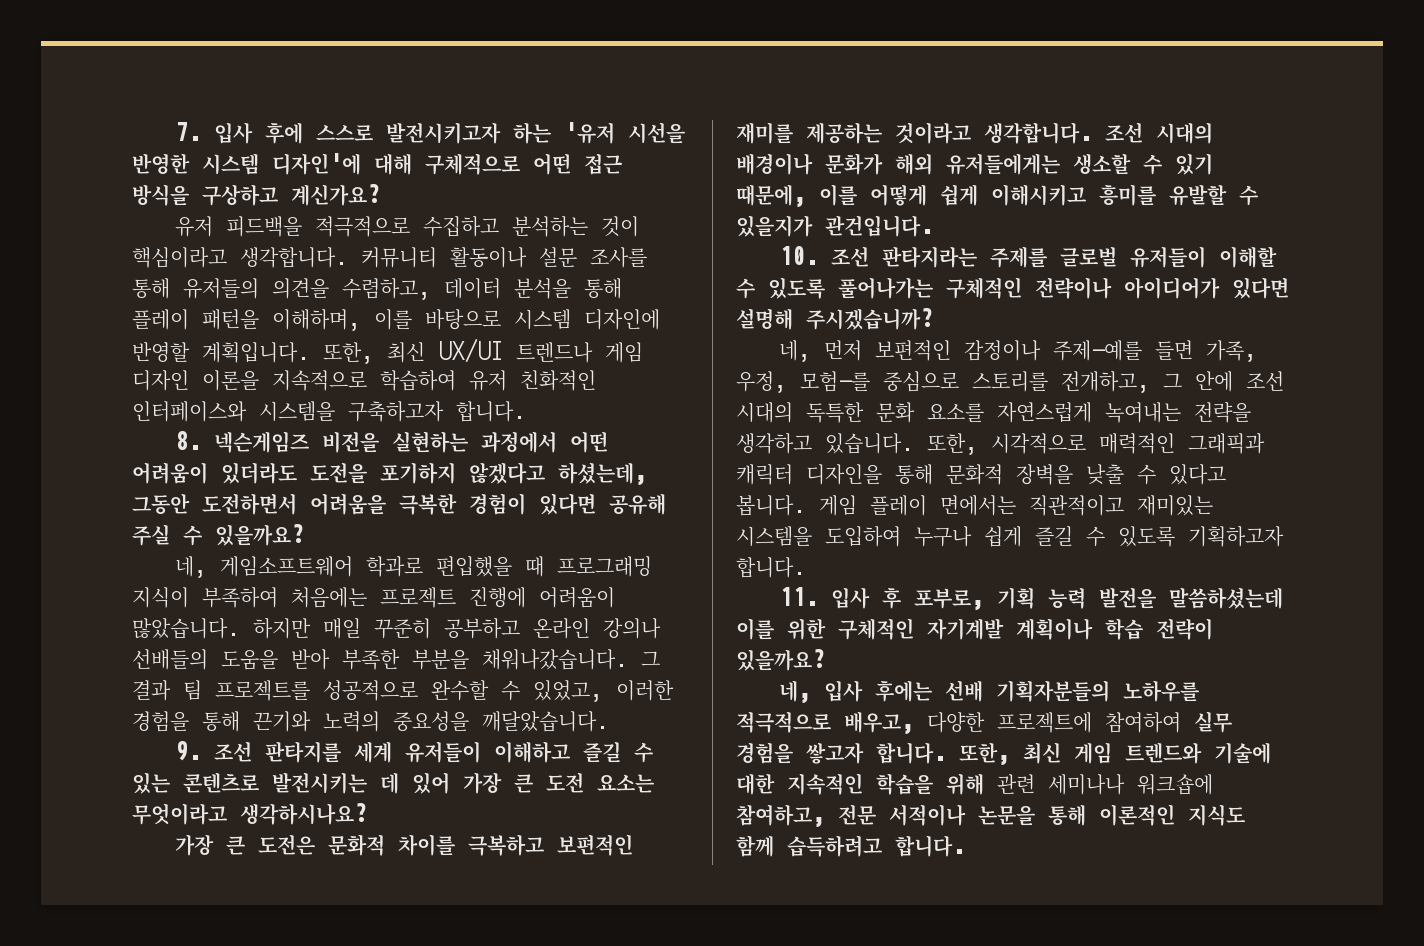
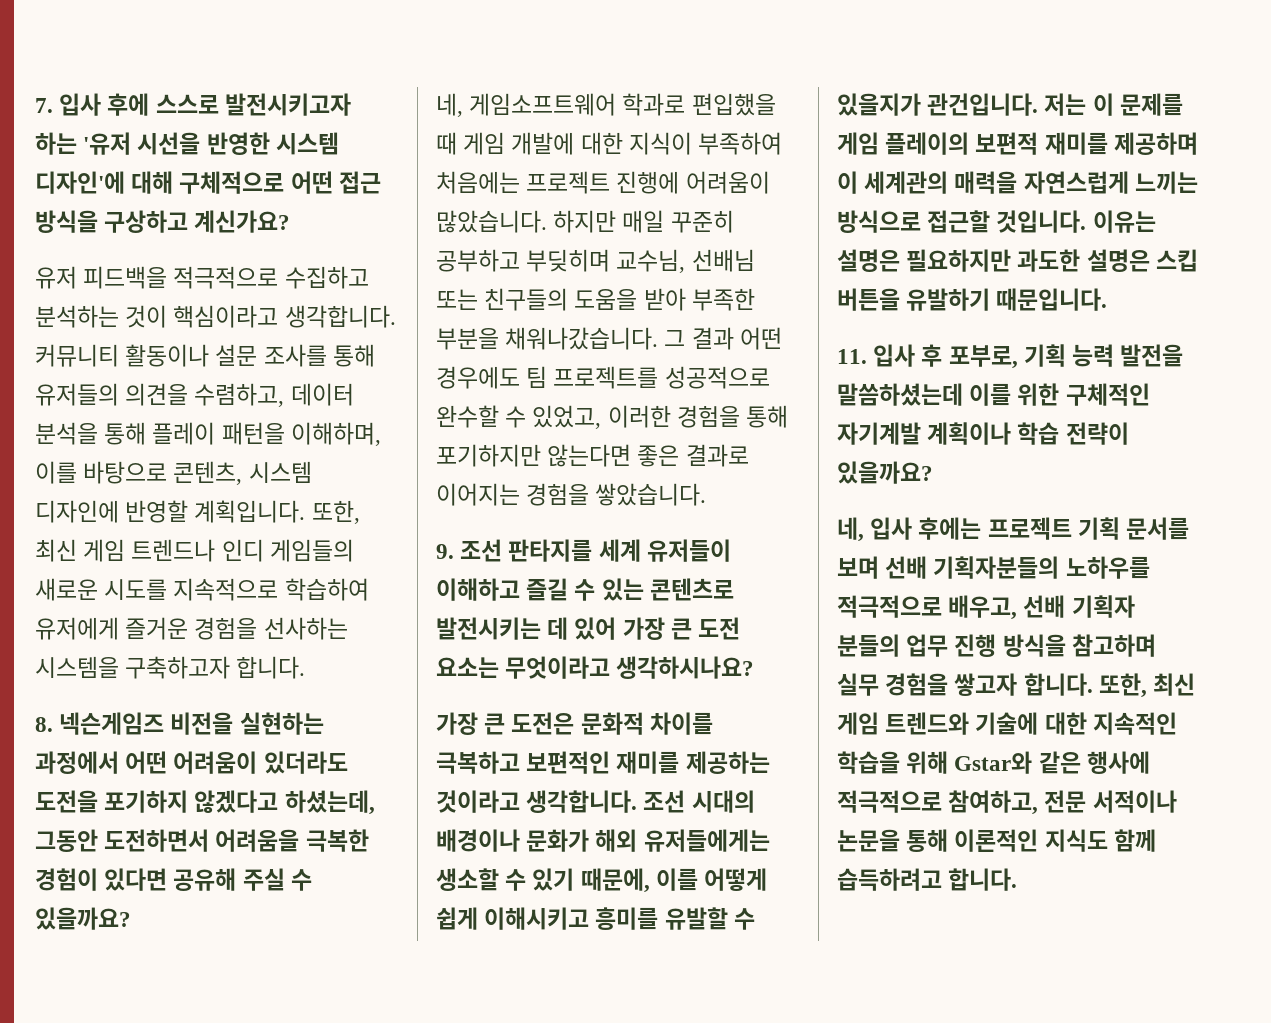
- 커뮤니티 활동이나 설문 조사를 통해 유저들의 의견을 수렴하고, 데이터 분석을 통해 플레이 패턴을 이해하며, 이를 바탕으로 시스템 디자인에 반영할 계획입니다.
+ 커뮤니티 활동이나 설문 조사를 통해 유저들의 의견을 수렴하고, 데이터 분석을 통해 플레이 패턴을 이해하며, 이를 바탕으로 콘텐츠, 시스템 디자인에 반영할 계획입니다.
- 또한, 최신 UX/UI 트렌드나 게임 디자인 이론을 지속적으로 학습하여 유저 친화적인 인터페이스와 시스템을 구축하고자 합니다.
+ 또한, 최신 게임 트렌드나 인디 게임들의 새로운 시도를 지속적으로 학습하여 유저에게 즐거운 경험을 선사하는 시스템을 구축하고자 합니다.
- 네, 게임소프트웨어 학과로 편입했을 때 프로그래밍 지식이 부족하여 처음에는 프로젝트 진행에 어려움이 많았습니다.
+ 네, 게임소프트웨어 학과로 편입했을 때 게임 개발에 대한 지식이 부족하여 처음에는 프로젝트 진행에 어려움이 많았습니다.
- 하지만 매일 꾸준히 공부하고 온라인 강의나 선배들의 도움을 받아 부족한 부분을 채워나갔습니다.
+ 하지만 매일 꾸준히 공부하고 부딪히며 교수님, 선배님 또는 친구들의 도움을 받아 부족한 부분을 채워나갔습니다.
- 그 결과 팀 프로젝트를 성공적으로 완수할 수 있었고, 이러한 경험을 통해 끈기와 노력의 중요성을 깨달았습니다.
+ 그 결과 어떤 경우에도 팀 프로젝트를 성공적으로 완수할 수 있었고, 이러한 경험을 통해 포기하지만 않는다면 좋은 결과로 이어지는 경험을 쌓았습니다.
- 조선 시대의 배경이나 문화가 해외 유저들에게는 생소할 수 있기 때문에, 이를 어떻게 쉽게 이해시키고 흥미를 유발할 수 있을지가 관건입니다.
- 10. 조선 판타지라는 주제를 글로벌 유저들이 이해할 수 있도록 풀어나가는 구체적인 전략이나 아이디어가 있다면 설명해 주시겠습니까?
- 네, 먼저 보편적인 감정이나 주제—예를 들면 가족, 우정, 모험—를 중심으로 스토리를 전개하고, 그 안에 조선 시대의 독특한 문화 요소를 자연스럽게 녹여내는 전략을 생각하고 있습니다. 또한, 시각적으로 매력적인 그래픽과 캐릭터 디자인을 통해 문화적 장벽을 낮출 수 있다고 봅니다. 게임 플레이 면에서는 직관적이고 재미있는 시스템을 도입하여 누구나 쉽게 즐길 수 있도록 기획하고자 합니다.
+ 조선 시대의 배경이나 문화가 해외 유저들에게는 생소할 수 있기 때문에, 이를 어떻게 쉽게 이해시키고 흥미를 유발할 수 있을지가 관건입니다. 저는 이 문제를 게임 플레이의 보편적 재미를 제공하며 이 세계관의 매력을 자연스럽게 느끼는 방식으로 접근할 것입니다. 이유는 설명은 필요하지만 과도한 설명은 스킵 버튼을 유발하기 때문입니다.
- 네, 입사 후에는 선배 기획자분들의 노하우를 적극적으로 배우고, 다양한 프로젝트에 참여하여 실무 경험을 쌓고자 합니다.
+ 네, 입사 후에는 프로젝트 기획 문서를 보며 선배 기획자분들의 노하우를 적극적으로 배우고, 선배 기획자 분들의 업무 진행 방식을 참고하며 실무 경험을 쌓고자 합니다.
- 또한, 최신 게임 트렌드와 기술에 대한 지속적인 학습을 위해 관련 세미나나 워크숍에 참여하고, 전문 서적이나 논문을 통해 이론적인 지식도 함께 습득하려고 합니다.
+ 또한, 최신 게임 트렌드와 기술에 대한 지속적인 학습을 위해 Gstar와 같은 행사에 적극적으로 참여하고, 전문 서적이나 논문을 통해 이론적인 지식도 함께 습득하려고 합니다.

